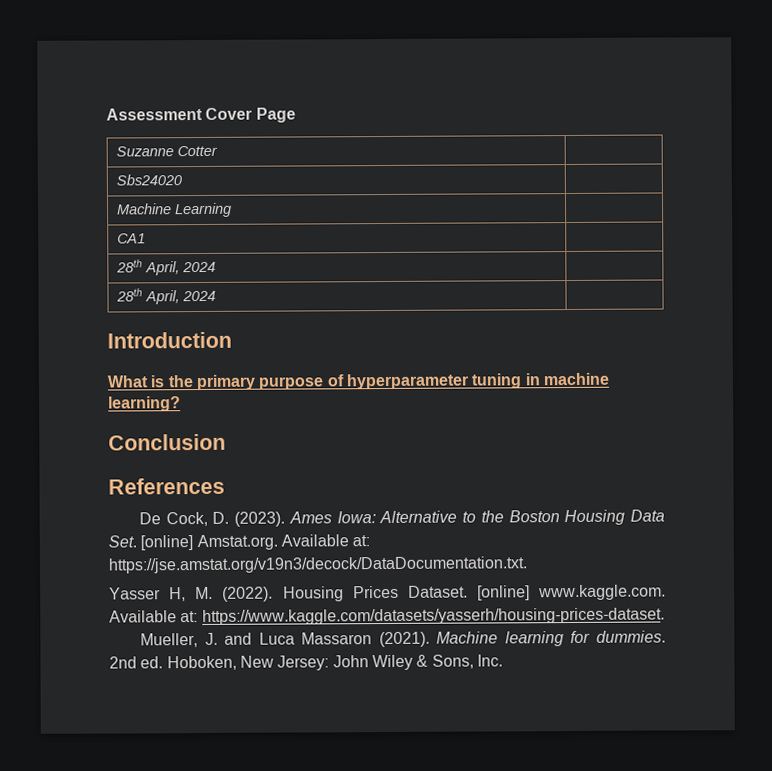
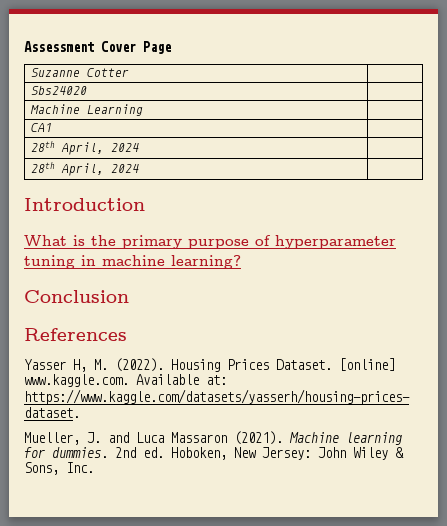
- De Cock, D. (2023). Ames Iowa: Alternative to the Boston Housing Data Set. [online] Amstat.org. Available at: https://jse.amstat.org/v19n3/decock/DataDocumentation.txt.

